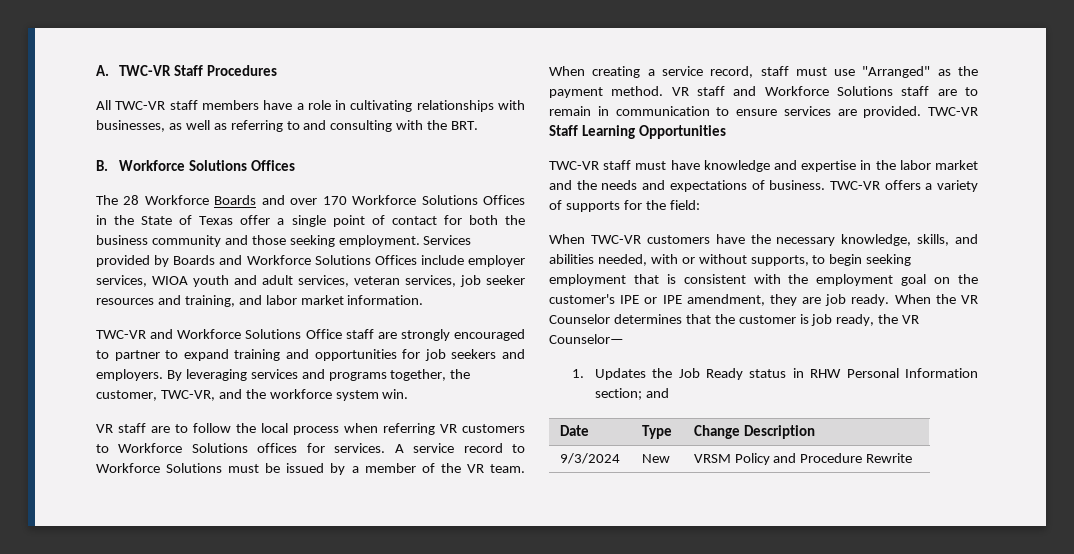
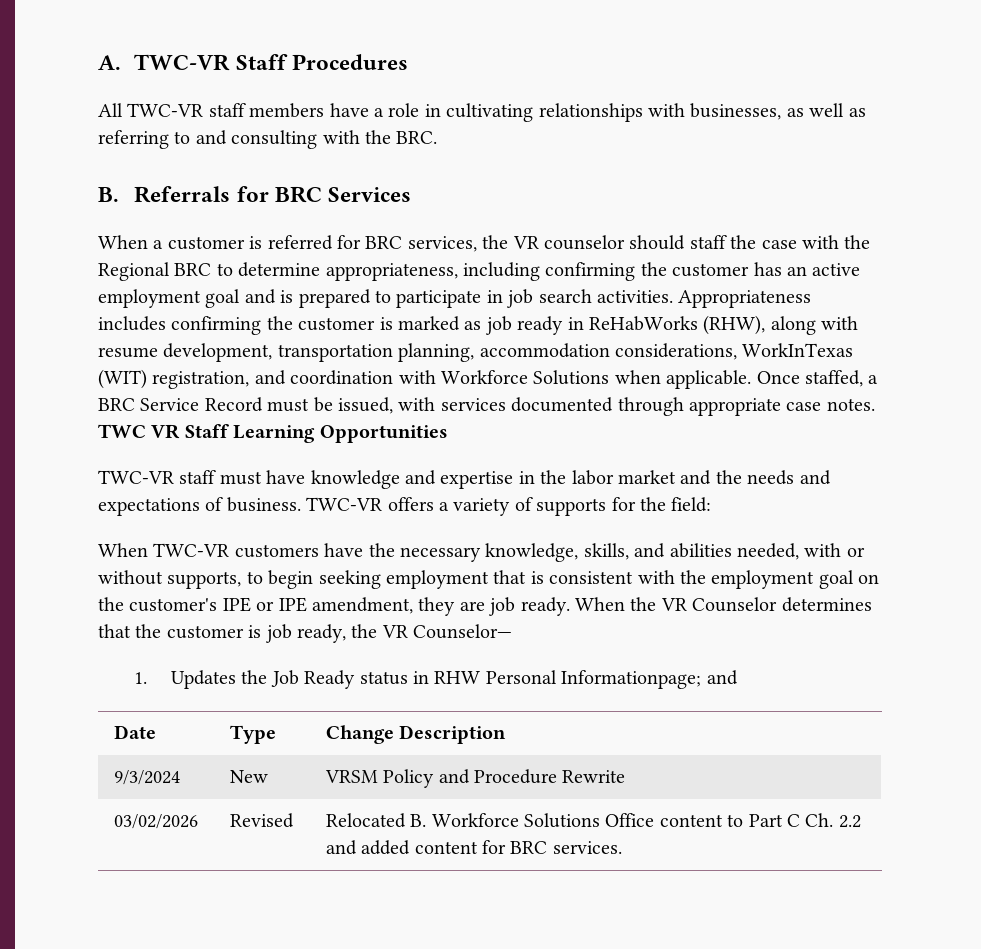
- All TWC-VR staff members have a role in cultivating relationships with businesses, as well as referring to and consulting with the BRT.
- B. Workforce Solutions Offices
- The 28 Workforce Boards and over 170 Workforce Solutions Offices in the State of Texas offer a single point of contact for both the business community and those seeking employment. Services provided by Boards and Workforce Solutions Offices include employer services, WIOA youth and adult services, veteran services, job seeker resources and training, and labor market information.
- TWC-VR and Workforce Solutions Office staff are strongly encouraged to partner to expand training and opportunities for job seekers and employers. By leveraging services and programs together, the customer, TWC-VR, and the workforce system win.
- VR staff are to follow the local process when referring VR customers to Workforce Solutions offices for services. A service record to Workforce Solutions must be issued by a member of the VR team. When creating a service record, staff must use "Arranged" as the payment method. VR staff and Workforce Solutions staff are to remain in communication to ensure services are provided. TWC-VR Staff Learning Opportunities
+ All TWC-VR staff members have a role in cultivating relationships with businesses, as well as referring to and consulting with the BRC.
+ B. Referrals for BRC Services
+ When a customer is referred for BRC services, the VR counselor should staff the case with the Regional BRC to determine appropriateness, including confirming the customer has an active employment goal and is prepared to participate in job search activities. Appropriateness includes confirming the customer is marked as job ready in ReHabWorks (RHW), along with resume development, transportation planning, accommodation considerations, WorkInTexas (WIT) registration, and coordination with Workforce Solutions when applicable. Once staffed, a BRC Service Record must be issued, with services documented through appropriate case notes. TWC VR Staff Learning Opportunities
- 1. Updates the Job Ready status in RHW Personal Information section; and
+ 1. Updates the Job Ready status in RHW Personal Informationpage; and
+ 03/02/2026 | Revised | Relocated B. Workforce Solutions Office content to Part C Ch. 2.2 and added content for BRC services.

